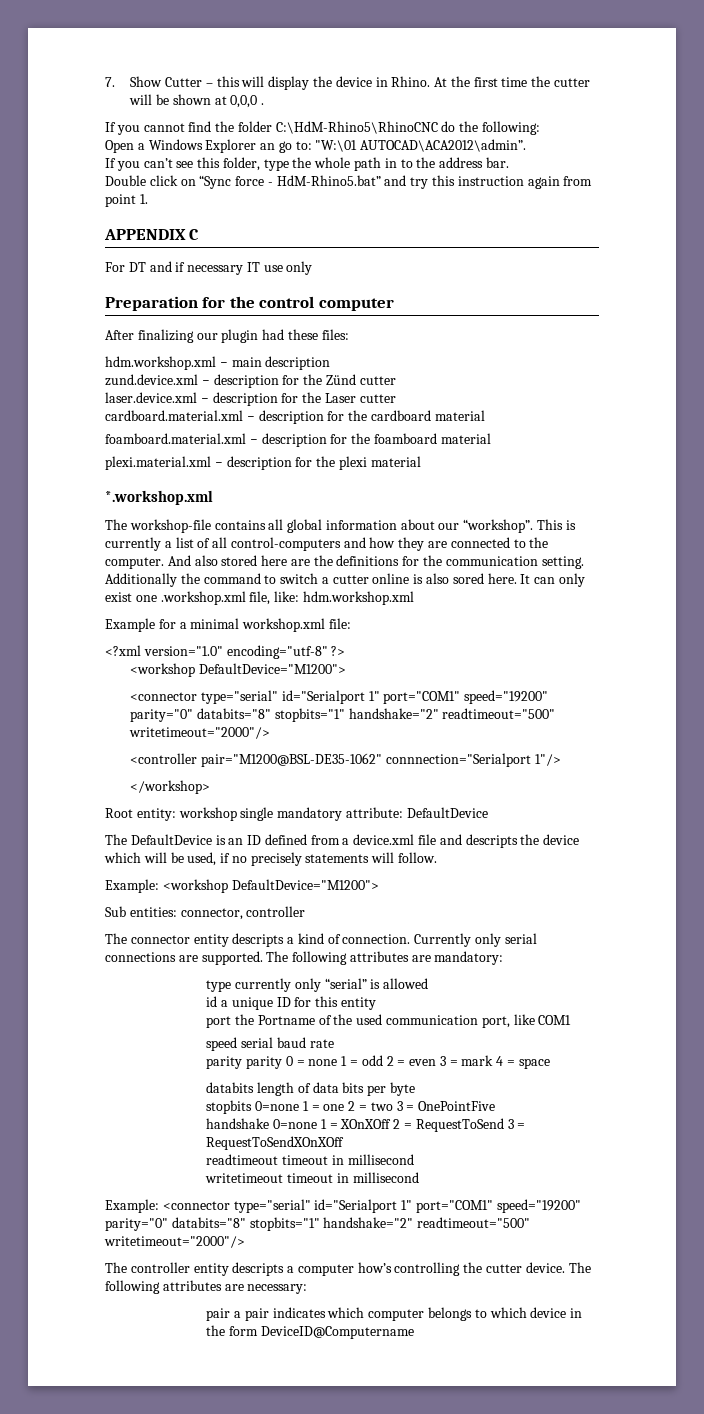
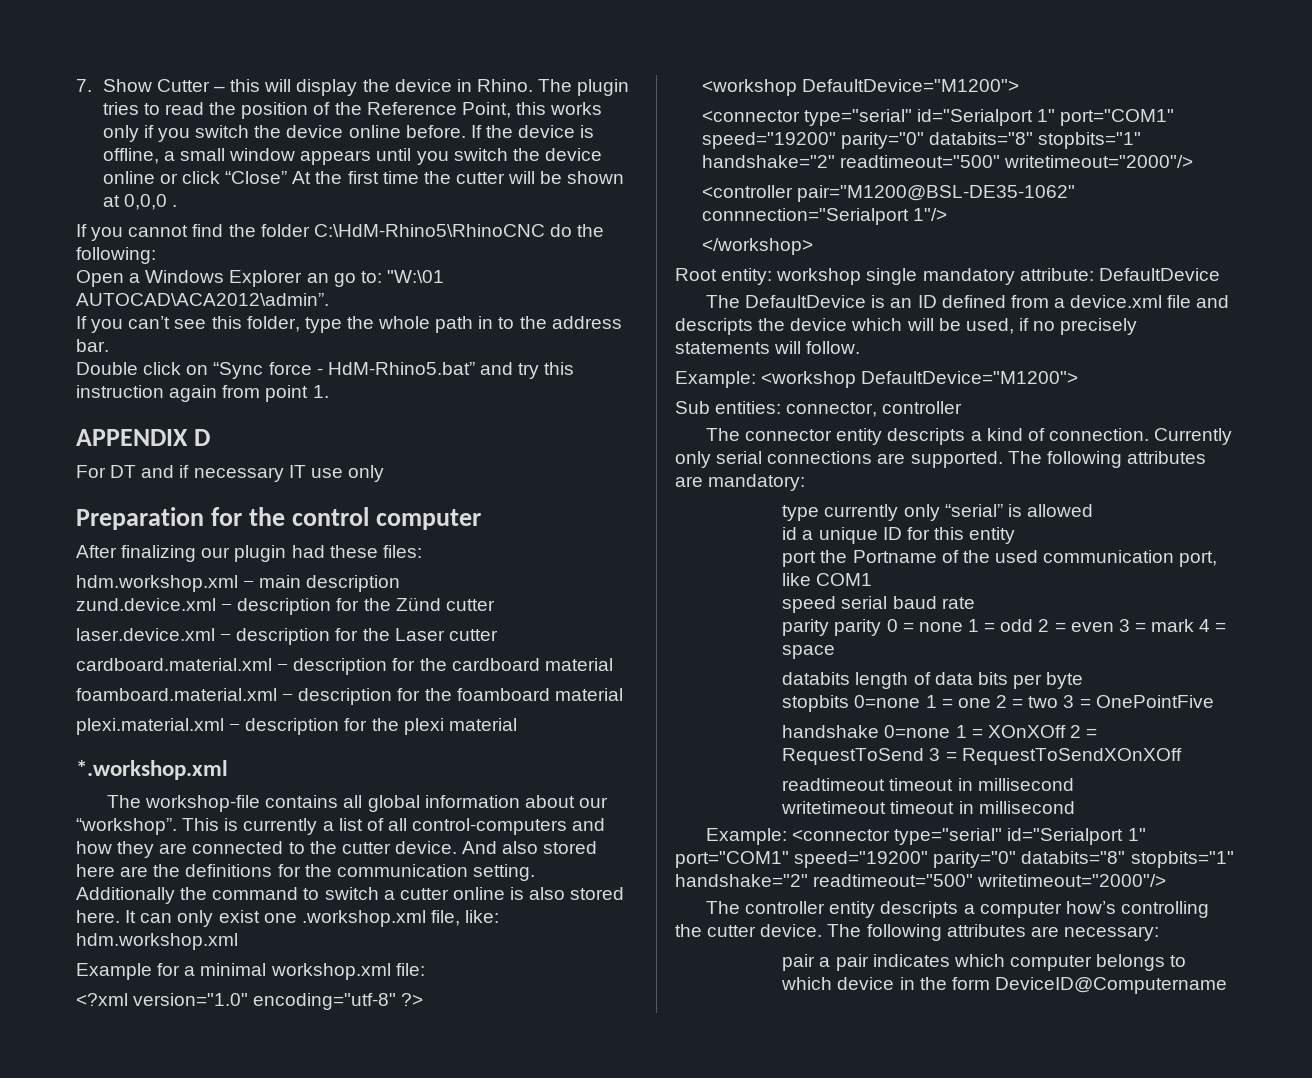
- At the first time the cutter will be shown at 0,0,0 .
+ The plugin tries to read the position of the Reference Point, this works only if you switch the device online before. If the device is offline, a small window appears until you switch the device online or click “Close” At the first time the cutter will be shown at 0,0,0 .
- APPENDIX C
+ APPENDIX D
- This is currently a list of all control-computers and how they are connected to the computer.
+ This is currently a list of all control-computers and how they are connected to the cutter device.
- Additionally the command to switch a cutter online is also sored here.
+ Additionally the command to switch a cutter online is also stored here.

